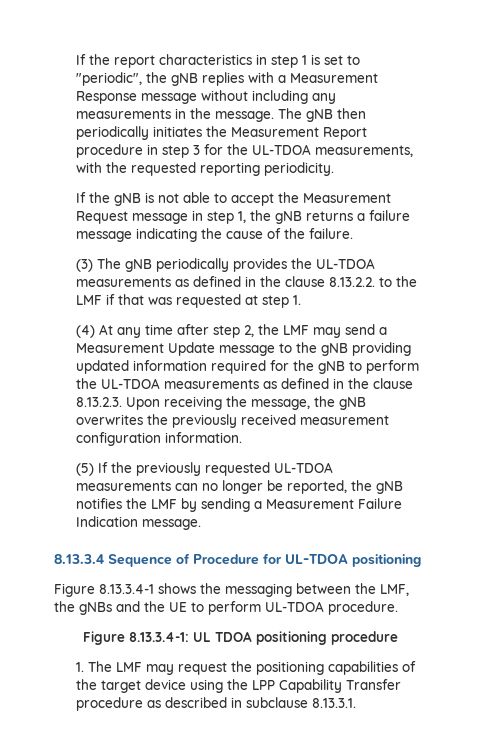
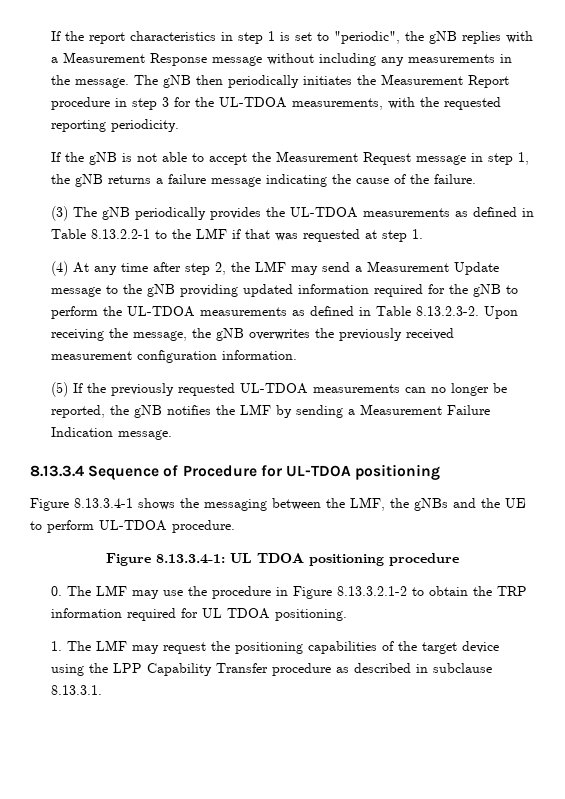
- (3) The gNB periodically provides the UL-TDOA measurements as defined in the clause 8.13.2.2. to the LMF if that was requested at step 1.
+ (3) The gNB periodically provides the UL-TDOA measurements as defined in Table 8.13.2.2-1 to the LMF if that was requested at step 1.
- (4) At any time after step 2, the LMF may send a Measurement Update message to the gNB providing updated information required for the gNB to perform the UL-TDOA measurements as defined in the clause 8.13.2.3. Upon receiving the message, the gNB overwrites the previously received measurement configuration information.
+ (4) At any time after step 2, the LMF may send a Measurement Update message to the gNB providing updated information required for the gNB to perform the UL-TDOA measurements as defined in Table 8.13.2.3-2. Upon receiving the message, the gNB overwrites the previously received measurement configuration information.
+ 0. The LMF may use the procedure in Figure 8.13.3.2.1-2 to obtain the TRP information required for UL TDOA positioning.

